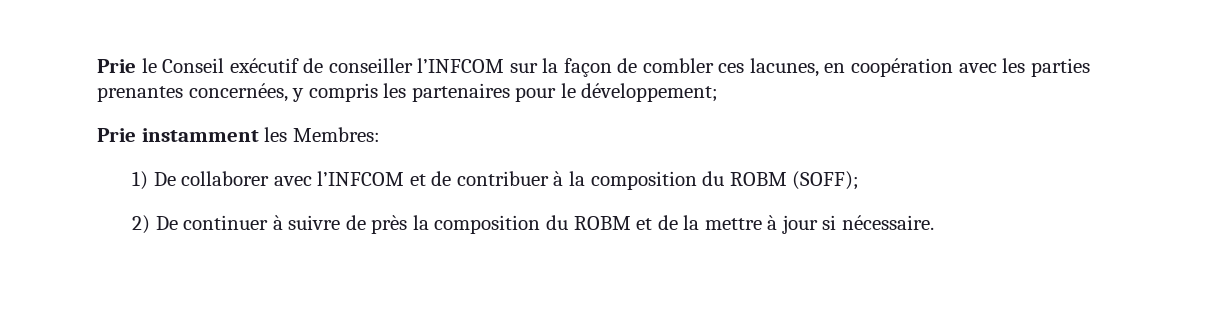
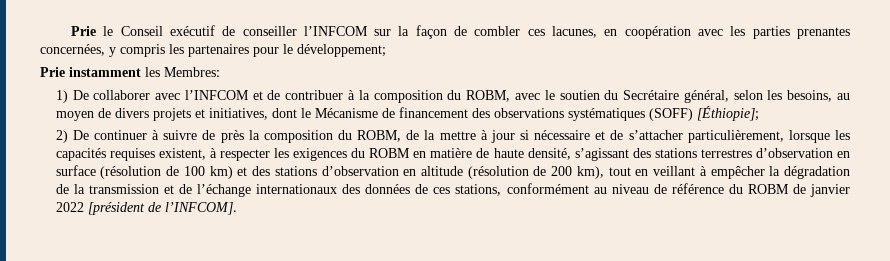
- 1) De collaborer avec l’INFCOM et de contribuer à la composition du ROBM (SOFF);
+ 1) De collaborer avec l’INFCOM et de contribuer à la composition du ROBM, avec le soutien du Secrétaire général, selon les besoins, au moyen de divers projets et initiatives, dont le Mécanisme de financement des observations systématiques (SOFF) [Éthiopie];
- 2) De continuer à suivre de près la composition du ROBM et de la mettre à jour si nécessaire.
+ 2) De continuer à suivre de près la composition du ROBM, de la mettre à jour si nécessaire et de s’attacher particulièrement, lorsque les capacités requises existent, à respecter les exigences du ROBM en matière de haute densité, s’agissant des stations terrestres d’observation en surface (résolution de 100 km) et des stations d’observation en altitude (résolution de 200 km), tout en veillant à empêcher la dégradation de la transmission et de l’échange internationaux des données de ces stations, conformément au niveau de référence du ROBM de janvier 2022 [président de l’INFCOM].

